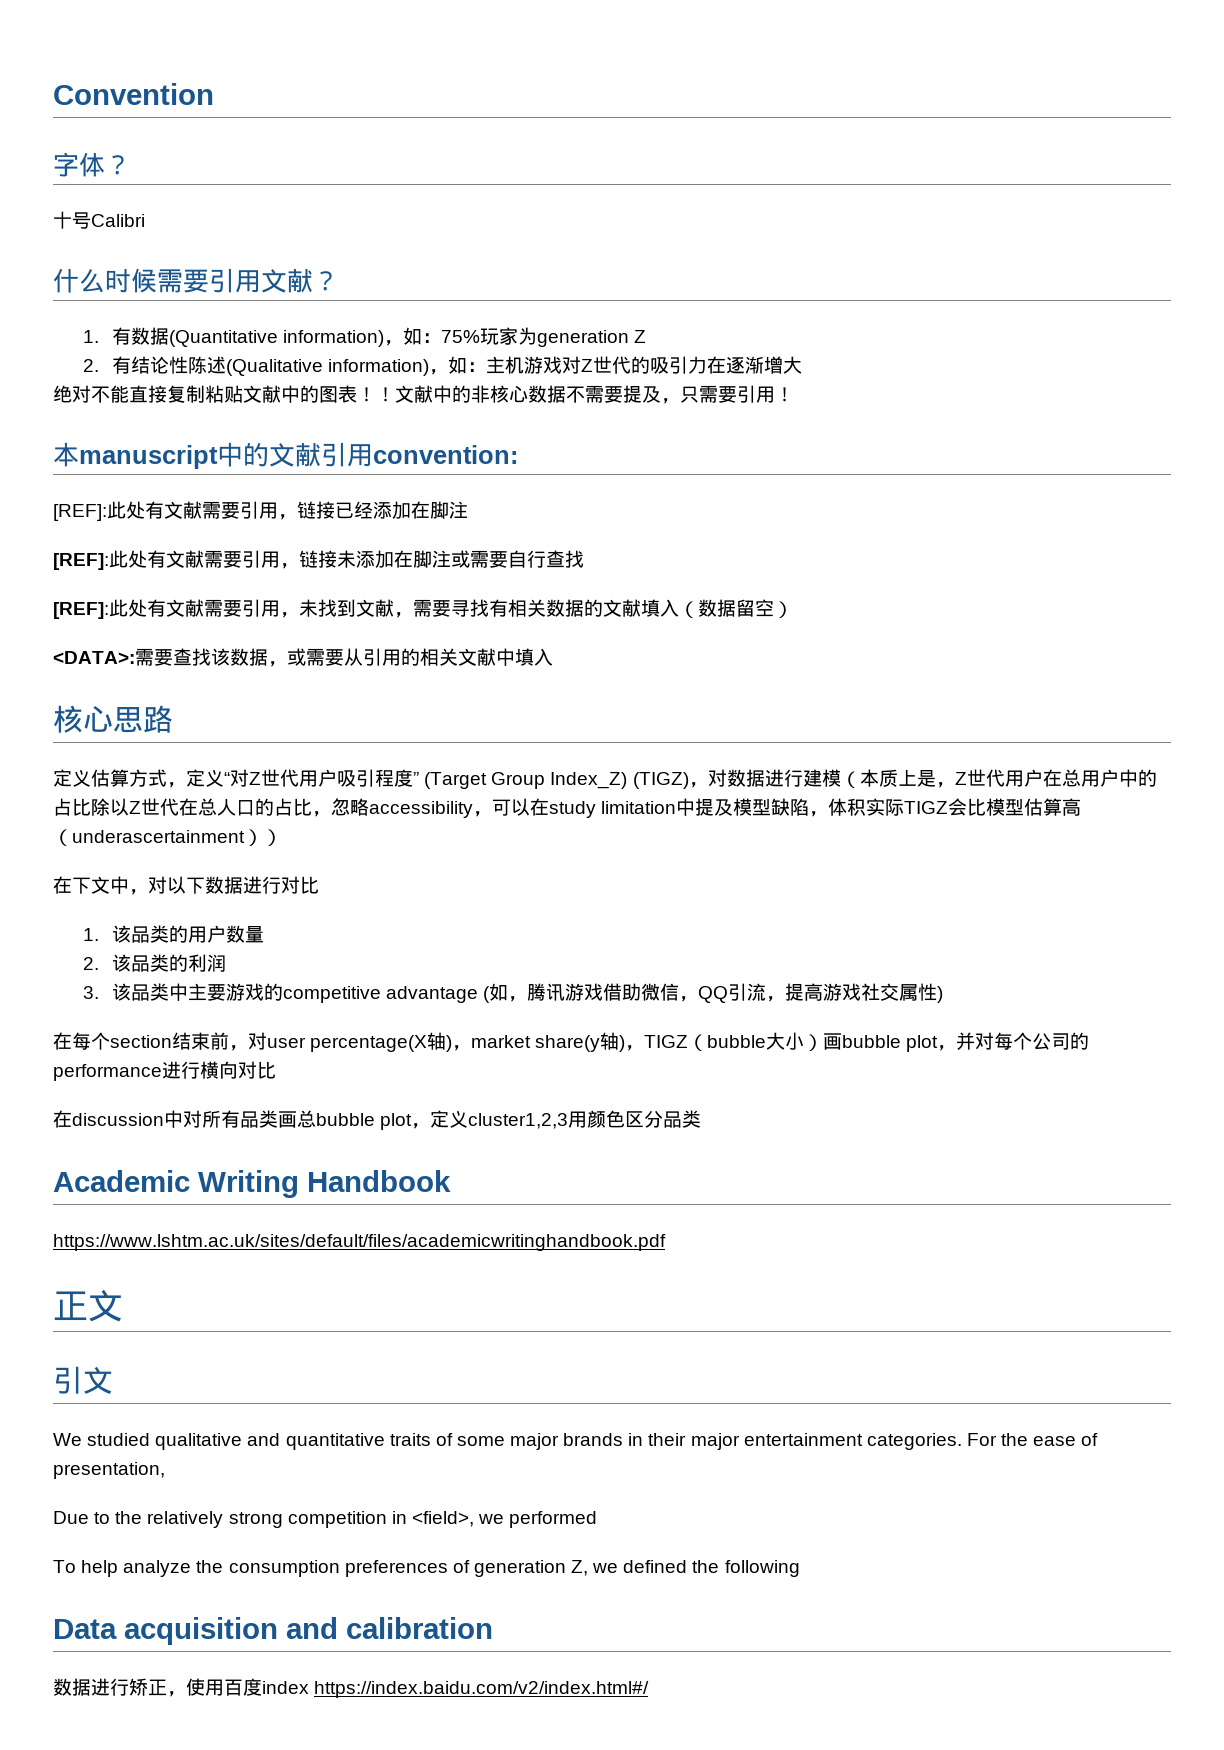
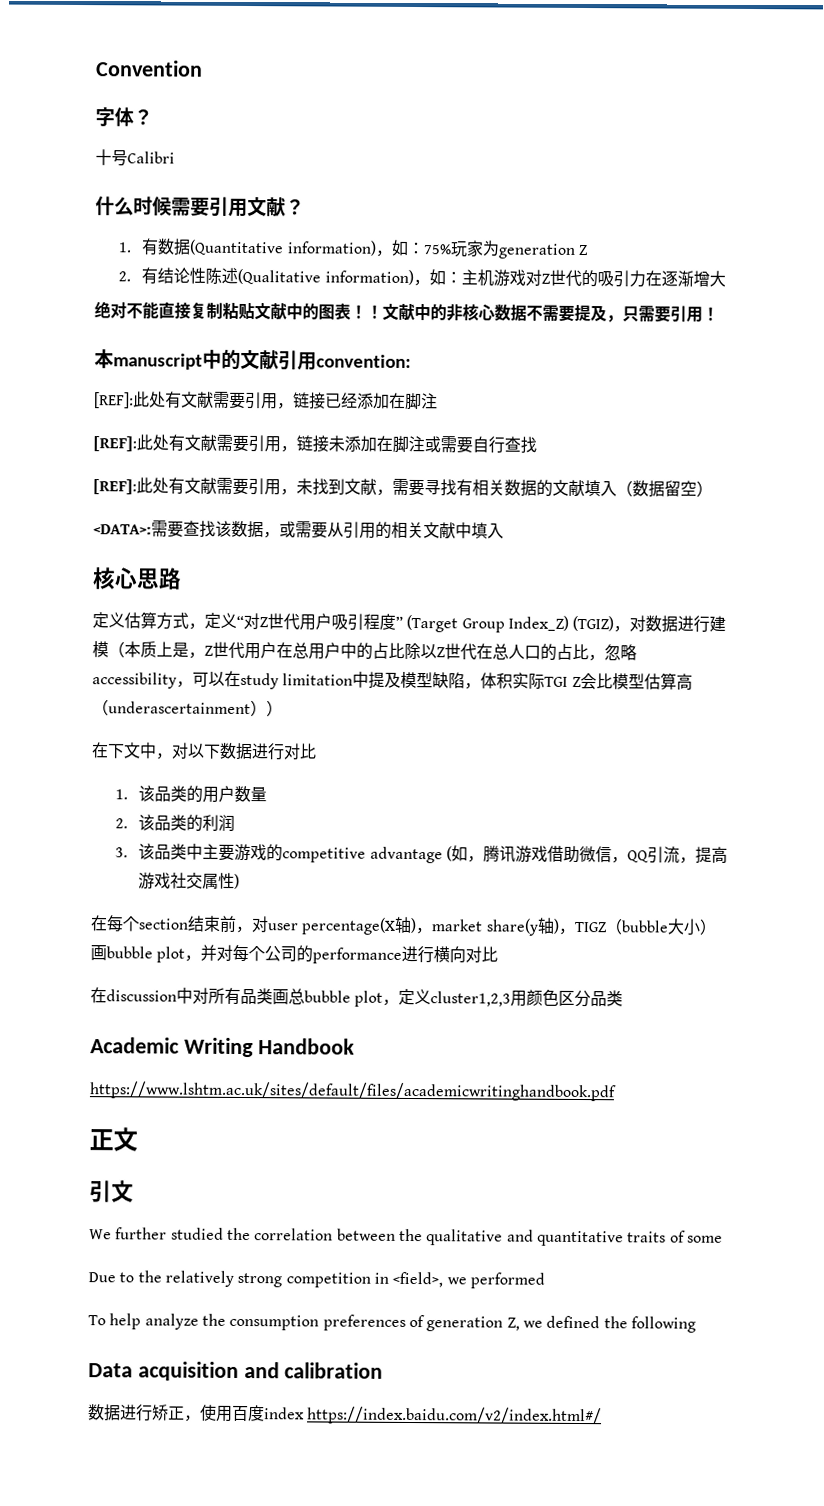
- 定义估算方式，定义“对Z世代用户吸引程度” (Target Group Index_Z) (TIGZ)，对数据进行建模（本质上是，Z世代用户在总用户中的占比除以Z世代在总人口的占比，忽略accessibility，可以在study limitation中提及模型缺陷，体积实际TIGZ会比模型估算高（underascertainment））
+ 定义估算方式，定义“对Z世代用户吸引程度” (Target Group Index_Z) (TGIZ)，对数据进行建模（本质上是，Z世代用户在总用户中的占比除以Z世代在总人口的占比，忽略accessibility，可以在study limitation中提及模型缺陷，体积实际TGI Z会比模型估算高（underascertainment））
- We studied qualitative and quantitative traits of some major brands in their major entertainment categories. For the ease of presentation,
+ We further studied the correlation between the qualitative and quantitative traits of some

